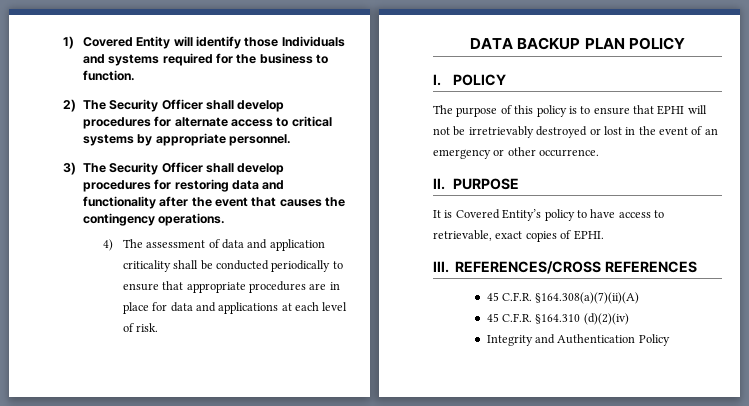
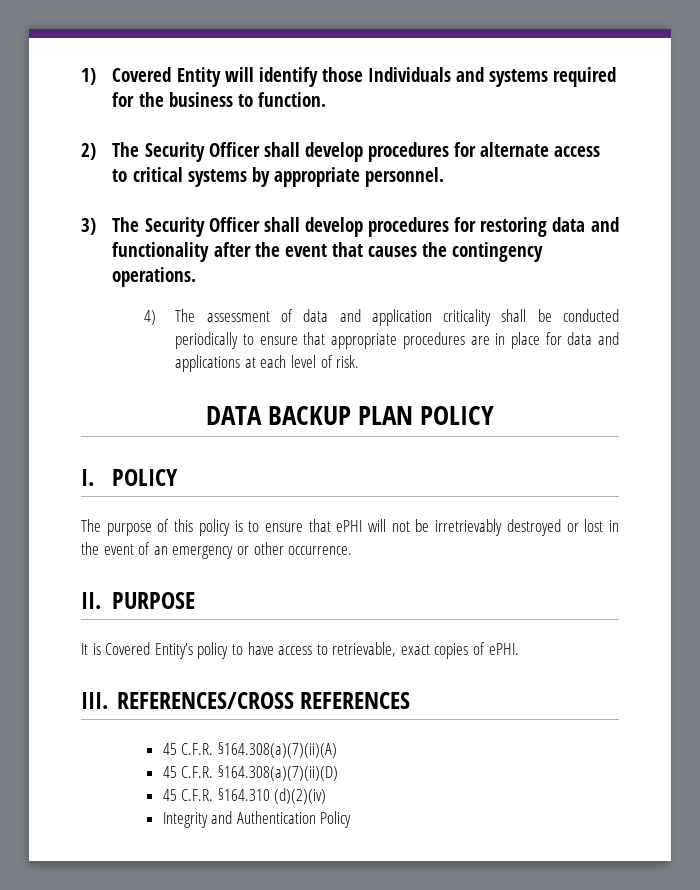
- The purpose of this policy is to ensure that EPHI will not be irretrievably destroyed or lost in the event of an emergency or other occurrence.
+ The purpose of this policy is to ensure that ePHI will not be irretrievably destroyed or lost in the event of an emergency or other occurrence.
- It is Covered Entity’s policy to have access to retrievable, exact copies of EPHI.
+ It is Covered Entity’s policy to have access to retrievable, exact copies of ePHI.
+ 45 C.F.R. §164.308(a)(7)(ii)(D)

